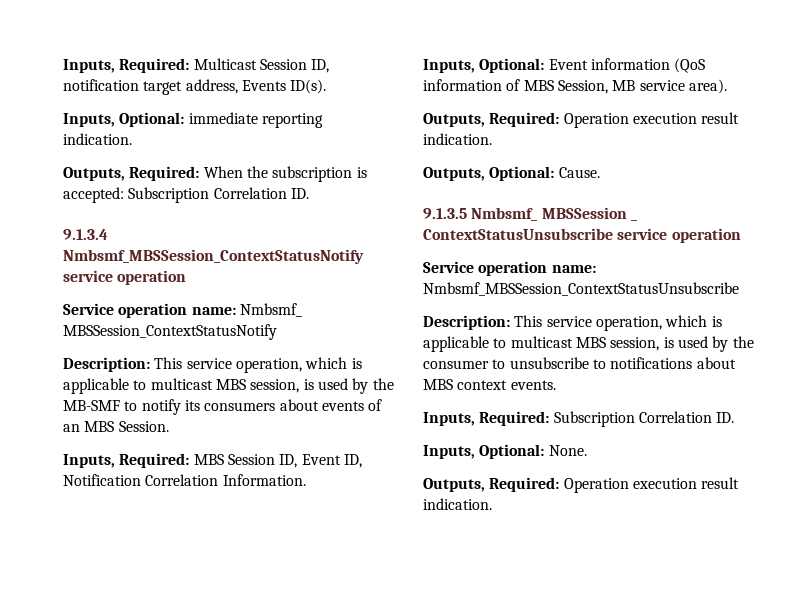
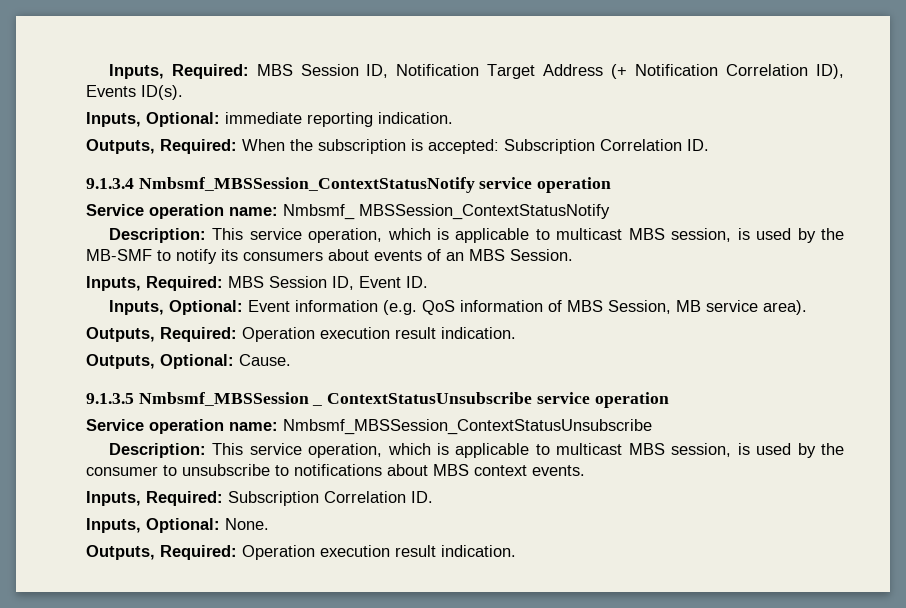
- Inputs, Required: Multicast Session ID, notification target address, Events ID(s).
+ Inputs, Required: MBS Session ID, Notification Target Address (+ Notification Correlation ID), Events ID(s).
- Inputs, Required: MBS Session ID, Event ID, Notification Correlation Information.
+ Inputs, Required: MBS Session ID, Event ID.
- Inputs, Optional: Event information (QoS information of MBS Session, MB service area).
+ Inputs, Optional: Event information (e.g. QoS information of MBS Session, MB service area).
- 9.1.3.5 Nmbsmf_ MBSSession _ ContextStatusUnsubscribe service operation
+ 9.1.3.5 Nmbsmf_MBSSession _ ContextStatusUnsubscribe service operation

